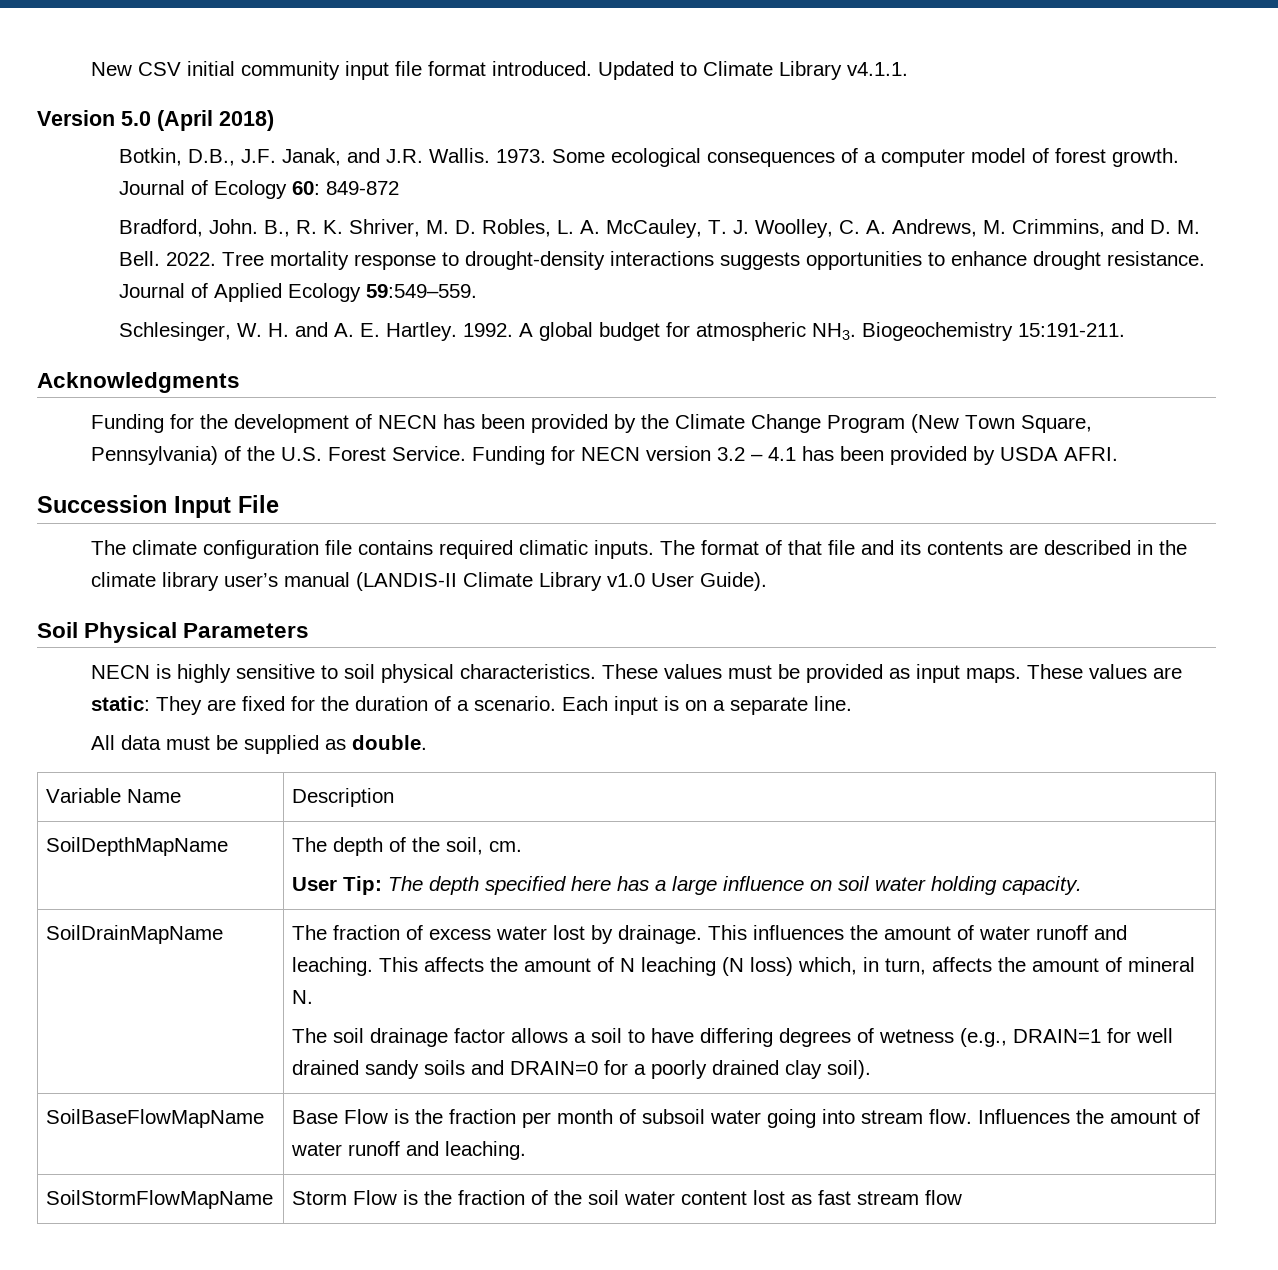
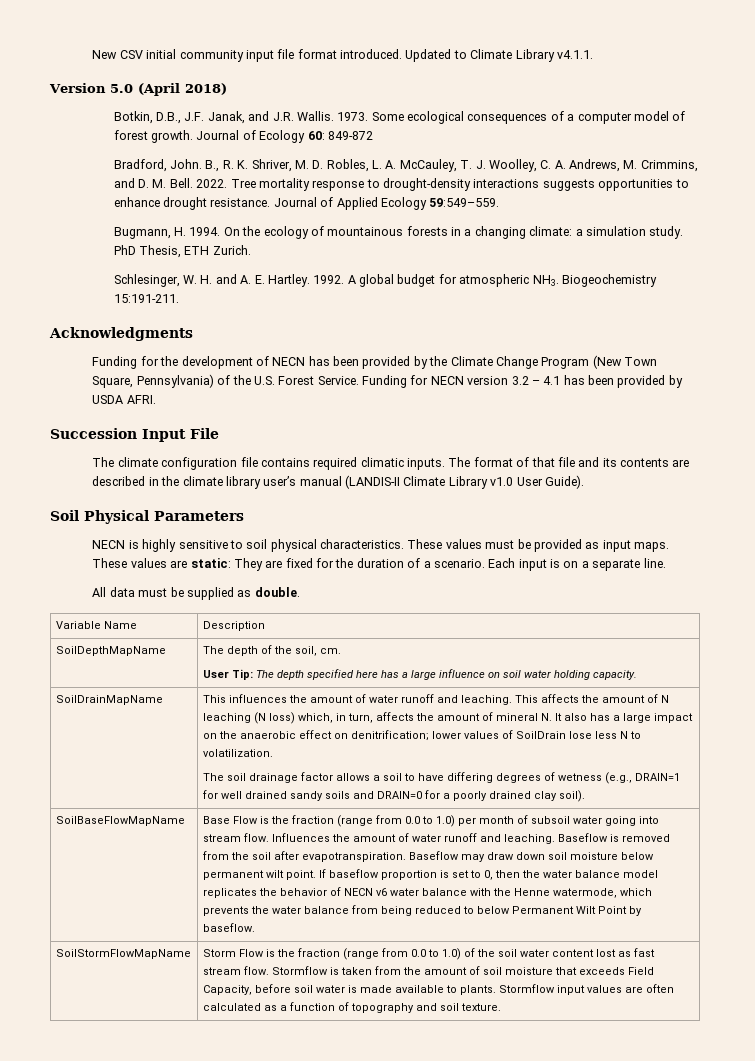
+ Bugmann, H. 1994. On the ecology of mountainous forests in a changing climate: a simulation study. PhD Thesis, ETH Zurich.
- The fraction of excess water lost by drainage.
- This affects the amount of N leaching (N loss) which, in turn, affects the amount of mineral N.
+ This affects the amount of N leaching (N loss) which, in turn, affects the amount of mineral N. It also has a large impact on the anaerobic effect on denitrification; lower values of SoilDrain lose less N to volatilization.
- Base Flow is the fraction per month of subsoil water going into stream flow.
+ Base Flow is the fraction (range from 0.0 to 1.0) per month of subsoil water going into stream flow.
+ Baseflow is removed from the soil after evapotranspiration. Baseflow may draw down soil moisture below permanent wilt point. If baseflow proportion is set to 0, then the water balance model replicates the behavior of NECN v6 water balance with the Henne watermode, which prevents the water balance from being reduced to below Permanent Wilt Point by baseflow.
- Storm Flow is the fraction of the soil water content lost as fast stream flow
+ Storm Flow is the fraction (range from 0.0 to 1.0) of the soil water content lost as fast stream flow. Stormflow is taken from the amount of soil moisture that exceeds Field Capacity, before soil water is made available to plants. Stormflow input values are often calculated as a function of topography and soil texture.

